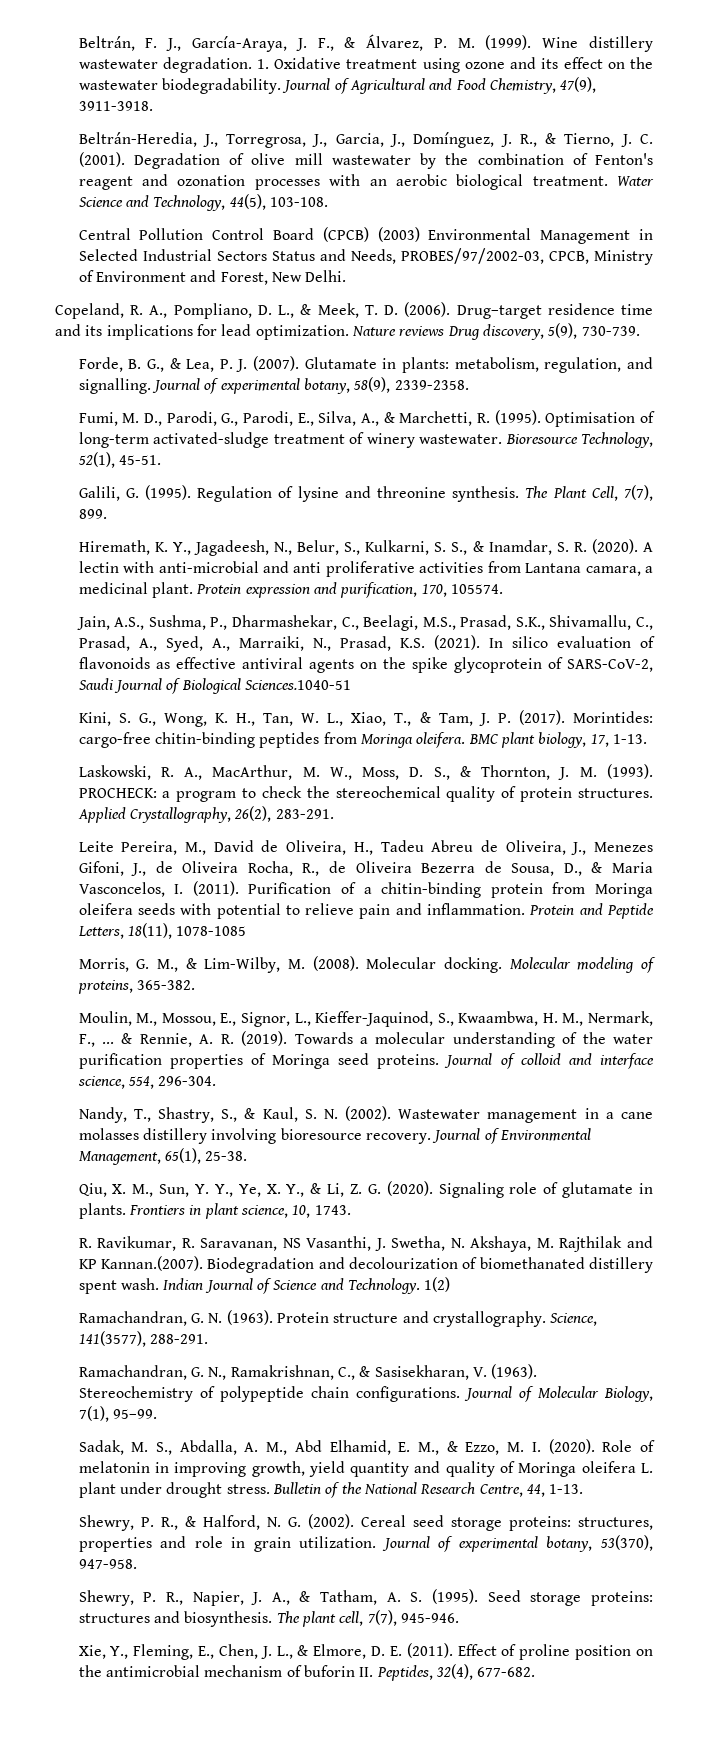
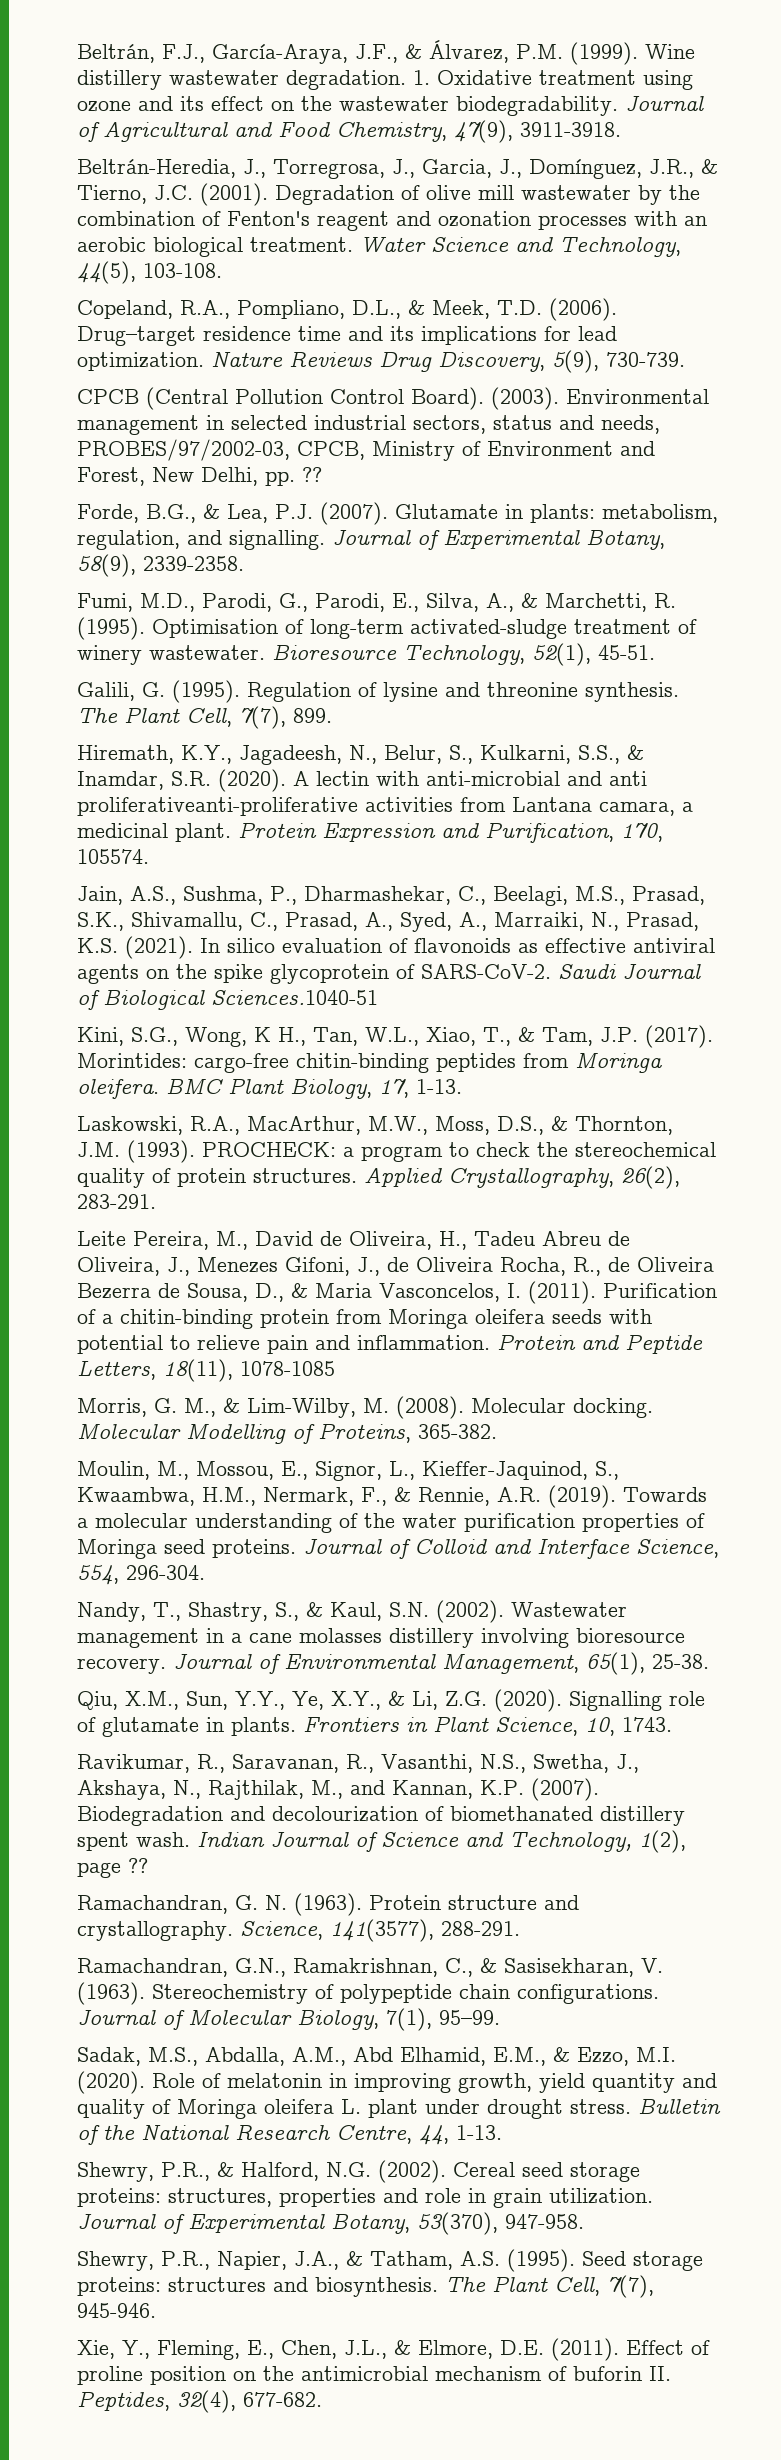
- Beltrán, F. J., García-Araya, J. F., & Álvarez, P. M. (1999).
+ Beltrán, F.J., García-Araya, J.F., & Álvarez, P.M. (1999).
- Beltrán-Heredia, J., Torregrosa, J., Garcia, J., Domínguez, J. R., & Tierno, J. C. (2001).
+ Beltrán-Heredia, J., Torregrosa, J., Garcia, J., Domínguez, J.R., & Tierno, J.C. (2001).
- Central Pollution Control Board (CPCB) (2003) Environmental Management in Selected Industrial Sectors Status and Needs, PROBES/97/2002-03, CPCB, Ministry of Environment and Forest, New Delhi.
- Copeland, R. A., Pompliano, D. L., & Meek, T. D. (2006).
+ Copeland, R.A., Pompliano, D.L., & Meek, T.D. (2006).
- Nature reviews Drug discovery, 5(9), 730-739.
+ Nature Reviews Drug Discovery, 5(9), 730-739.
- Forde, B. G., & Lea, P. J. (2007).
+ CPCB (Central Pollution Control Board). (2003). Environmental management in selected industrial sectors, status and needs, PROBES/97/2002-03, CPCB, Ministry of Environment and Forest, New Delhi, pp. ??
+ Forde, B.G., & Lea, P.J. (2007).
- Journal of experimental botany, 58(9), 2339-2358.
+ Journal of Experimental Botany, 58(9), 2339-2358.
- Fumi, M. D., Parodi, G., Parodi, E., Silva, A., & Marchetti, R. (1995).
+ Fumi, M.D., Parodi, G., Parodi, E., Silva, A., & Marchetti, R. (1995).
- Hiremath, K. Y., Jagadeesh, N., Belur, S., Kulkarni, S. S., & Inamdar, S. R. (2020).
+ Hiremath, K.Y., Jagadeesh, N., Belur, S., Kulkarni, S.S., & Inamdar, S.R. (2020).
- A lectin with anti-microbial and anti proliferative activities from Lantana camara, a medicinal plant.
+ A lectin with anti-microbial and anti proliferativeanti-proliferative activities from Lantana camara, a medicinal plant.
- Protein expression and purification, 170, 105574.
+ Protein Expression and Purification, 170, 105574.
- In silico evaluation of flavonoids as effective antiviral agents on the spike glycoprotein of SARS-CoV-2, Saudi Journal of Biological Sciences.1040-51
+ In silico evaluation of flavonoids as effective antiviral agents on the spike glycoprotein of SARS-CoV-2. Saudi Journal of Biological Sciences.1040-51
- Kini, S. G., Wong, K. H., Tan, W. L., Xiao, T., & Tam, J. P. (2017).
+ Kini, S.G., Wong, K H., Tan, W.L., Xiao, T., & Tam, J.P. (2017).
- BMC plant biology, 17, 1-13.
+ BMC Plant Biology, 17, 1-13.
- Laskowski, R. A., MacArthur, M. W., Moss, D. S., & Thornton, J. M. (1993).
+ Laskowski, R.A., MacArthur, M.W., Moss, D.S., & Thornton, J.M. (1993).
- Molecular modeling of proteins, 365-382.
+ Molecular Modelling of Proteins, 365-382.
- Moulin, M., Mossou, E., Signor, L., Kieffer-Jaquinod, S., Kwaambwa, H. M., Nermark, F., ... & Rennie, A. R. (2019).
+ Moulin, M., Mossou, E., Signor, L., Kieffer-Jaquinod, S., Kwaambwa, H.M., Nermark, F., & Rennie, A.R. (2019).
- Journal of colloid and interface science, 554, 296-304.
+ Journal of Colloid and Interface Science, 554, 296-304.
- Nandy, T., Shastry, S., & Kaul, S. N. (2002).
+ Nandy, T., Shastry, S., & Kaul, S.N. (2002).
- Qiu, X. M., Sun, Y. Y., Ye, X. Y., & Li, Z. G. (2020). Signaling role of glutamate in plants.
+ Qiu, X.M., Sun, Y.Y., Ye, X.Y., & Li, Z.G. (2020). Signalling role of glutamate in plants.
- Frontiers in plant science, 10, 1743.
+ Frontiers in Plant Science, 10, 1743.
- R. Ravikumar, R. Saravanan, NS Vasanthi, J. Swetha, N. Akshaya, M. Rajthilak and KP Kannan.(2007). Biodegradation and decolourization of biomethanated distillery spent wash.
+ Ravikumar, R., Saravanan, R., Vasanthi, N.S., Swetha, J., Akshaya, N., Rajthilak, M., and Kannan, K.P. (2007). Biodegradation and decolourization of biomethanated distillery spent wash.
- Indian Journal of Science and Technology. 1(2)
+ Indian Journal of Science and Technology, 1(2), page ??
- Ramachandran, G. N., Ramakrishnan, C., & Sasisekharan, V. (1963).
+ Ramachandran, G.N., Ramakrishnan, C., & Sasisekharan, V. (1963).
- Sadak, M. S., Abdalla, A. M., Abd Elhamid, E. M., & Ezzo, M. I. (2020).
+ Sadak, M.S., Abdalla, A.M., Abd Elhamid, E.M., & Ezzo, M.I. (2020).
- Shewry, P. R., & Halford, N. G. (2002).
+ Shewry, P.R., & Halford, N.G. (2002).
- Journal of experimental botany, 53(370), 947-958.
+ Journal of Experimental Botany, 53(370), 947-958.
- Shewry, P. R., Napier, J. A., & Tatham, A. S. (1995).
+ Shewry, P.R., Napier, J.A., & Tatham, A.S. (1995).
- The plant cell, 7(7), 945-946.
+ The Plant Cell, 7(7), 945-946.
- Xie, Y., Fleming, E., Chen, J. L., & Elmore, D. E. (2011).
+ Xie, Y., Fleming, E., Chen, J.L., & Elmore, D.E. (2011).

